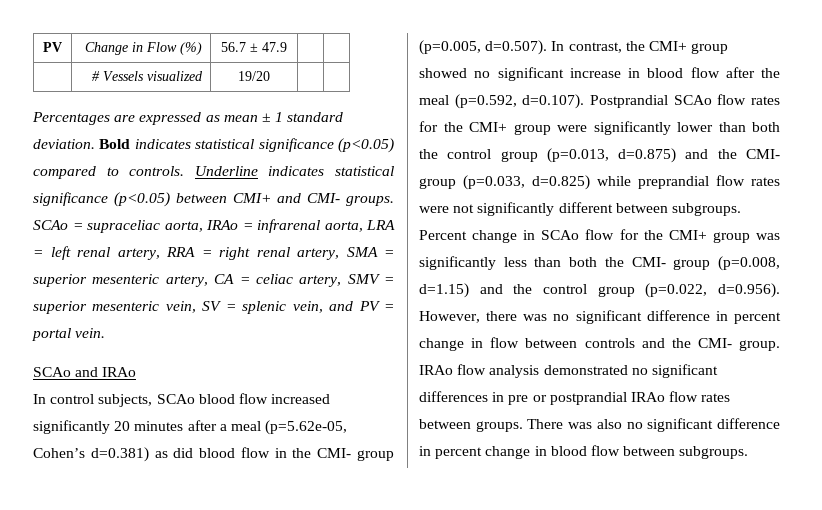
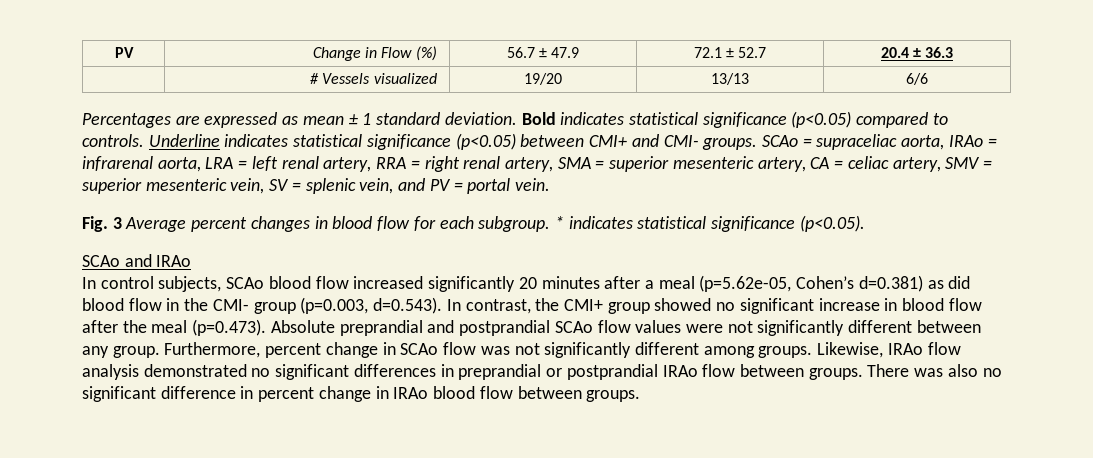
- PV | Change in Flow (%) | 56.7 ± 47.9 | |
+ PV | Change in Flow (%) | 56.7 ± 47.9 | 72.1 ± 52.7 | 20.4 ± 36.3
- | # Vessels visualized | 19/20 | |
+ | # Vessels visualized | 19/20 | 13/13 | 6/6
+ Fig. 3 Average percent changes in blood flow for each subgroup. * indicates statistical significance (p<0.05).
- In control subjects, SCAo blood flow increased significantly 20 minutes after a meal (p=5.62e-05, Cohen’s d=0.381) as did blood flow in the CMI- group (p=0.005, d=0.507). In contrast, the CMI+ group showed no significant increase in blood flow after the meal (p=0.592, d=0.107). Postprandial SCAo flow rates for the CMI+ group were significantly lower than both the control group (p=0.013, d=0.875) and the CMI- group (p=0.033, d=0.825) while preprandial flow rates were not significantly different between subgroups. Percent change in SCAo flow for the CMI+ group was significantly less than both the CMI- group (p=0.008, d=1.15) and the control group (p=0.022, d=0.956). However, there was no significant difference in percent change in flow between controls and the CMI- group. IRAo flow analysis demonstrated no significant differences in pre or postprandial IRAo flow rates between groups.
+ In control subjects, SCAo blood flow increased significantly 20 minutes after a meal (p=5.62e-05, Cohen’s d=0.381) as did blood flow in the CMI- group (p=0.003, d=0.543). In contrast, the CMI+ group showed no significant increase in blood flow after the meal (p=0.473). Absolute preprandial and postprandial SCAo flow values were not significantly different between any group. Furthermore, percent change in SCAo flow was not significantly different among groups. Likewise, IRAo flow analysis demonstrated no significant differences in preprandial or postprandial IRAo flow between groups.
- There was also no significant difference in percent change in blood flow between subgroups.
+ There was also no significant difference in percent change in IRAo blood flow between groups.

